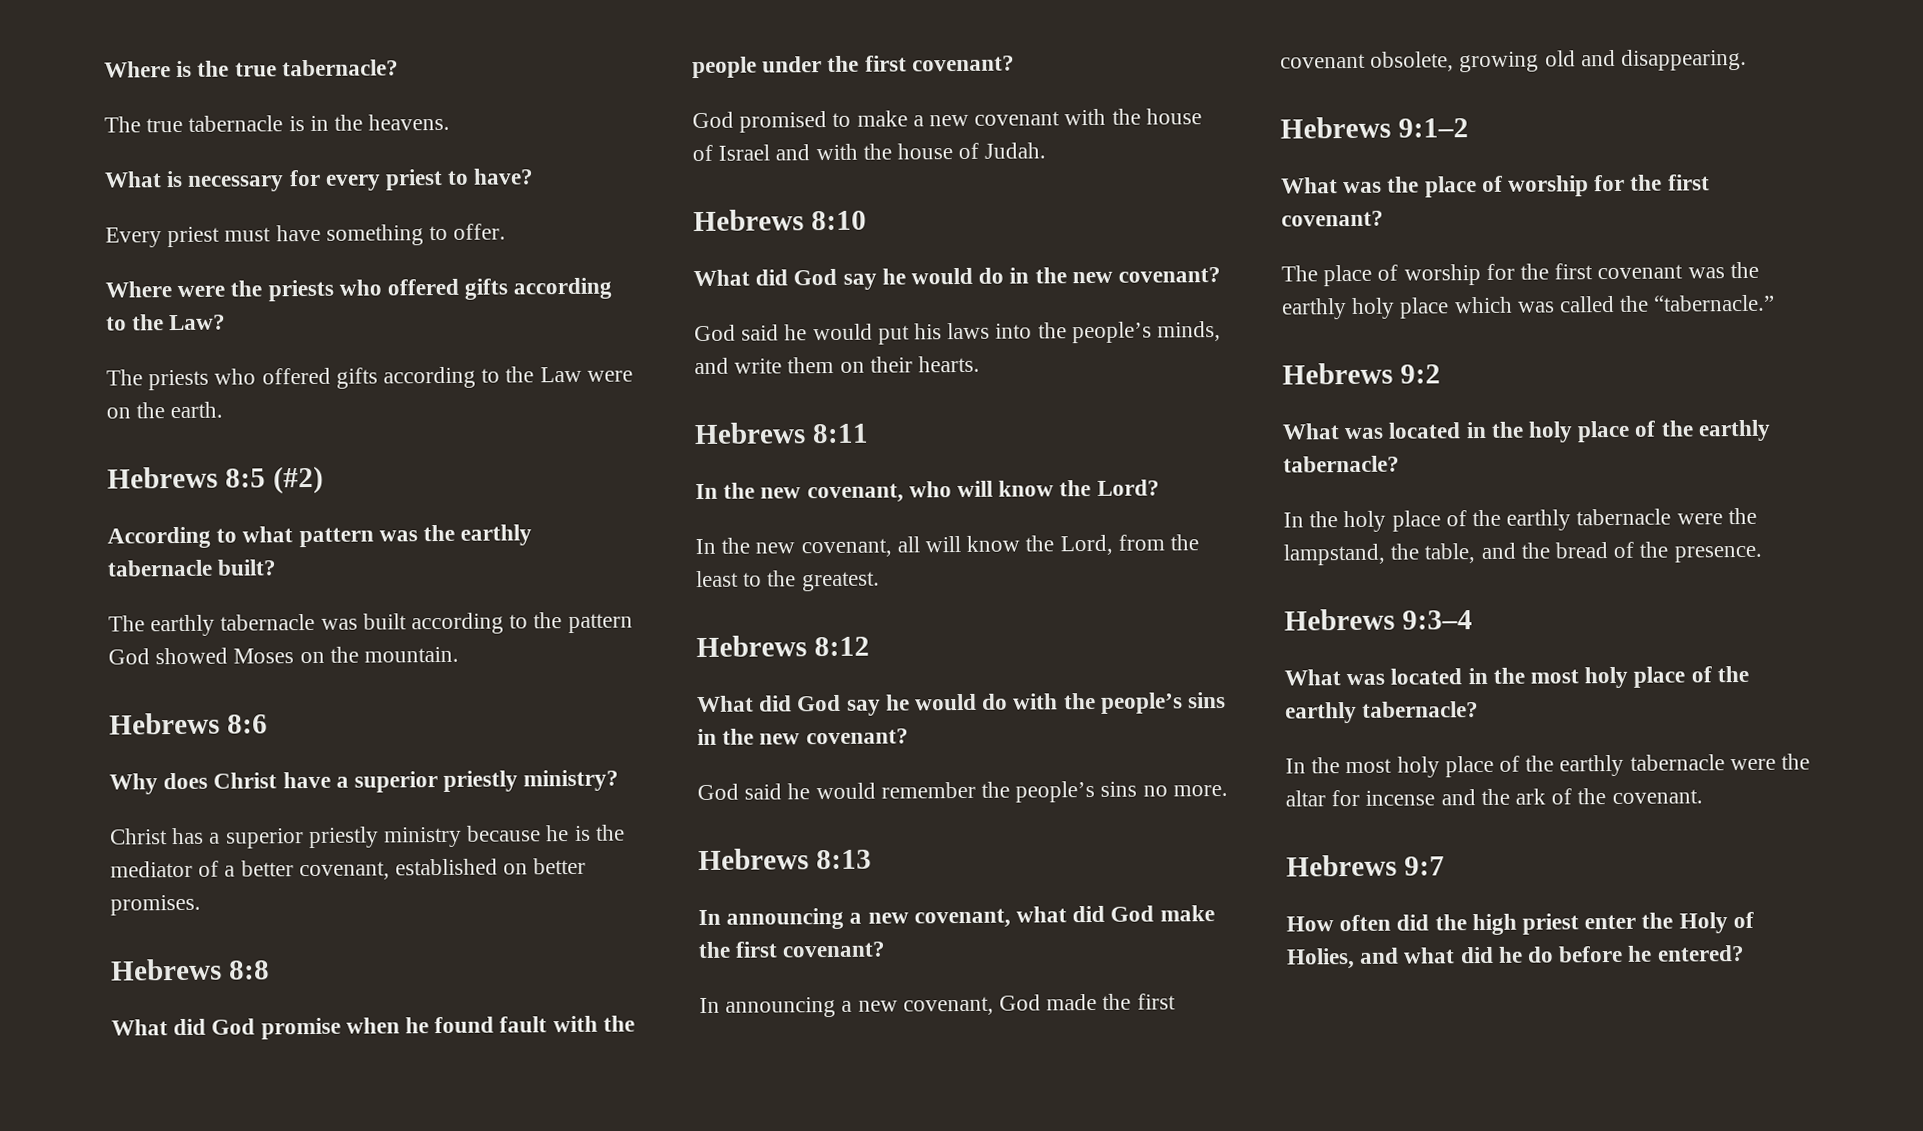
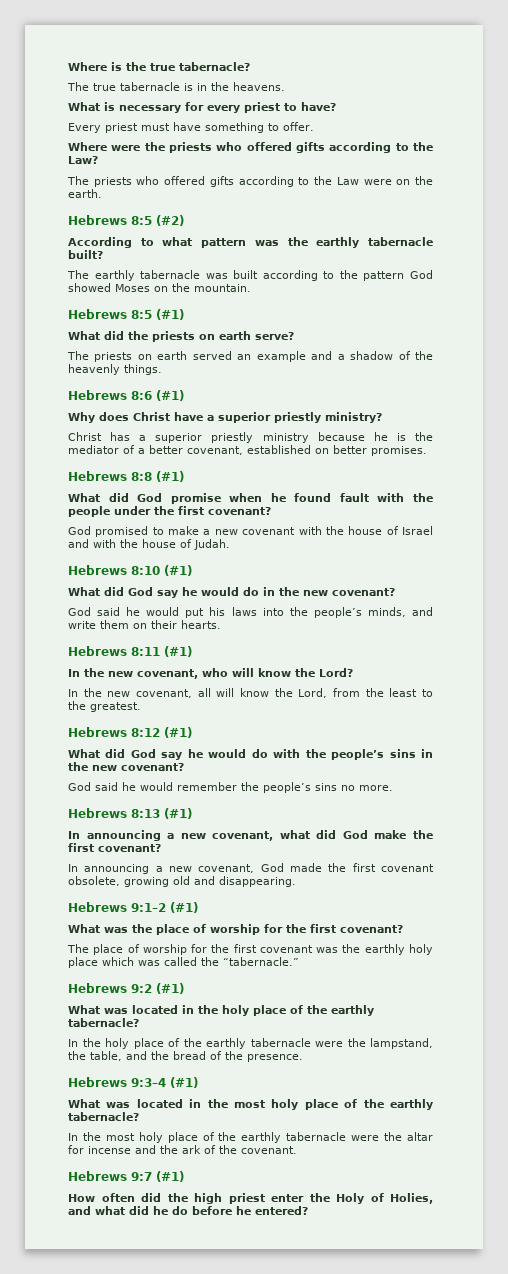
+ Hebrews 8:5 (#1)
+ What did the priests on earth serve?
+ The priests on earth served an example and a shadow of the heavenly things.
- Hebrews 8:6
+ Hebrews 8:6 (#1)
- Hebrews 8:8
+ Hebrews 8:8 (#1)
- Hebrews 8:10
+ Hebrews 8:10 (#1)
- Hebrews 8:11
+ Hebrews 8:11 (#1)
- Hebrews 8:12
+ Hebrews 8:12 (#1)
- Hebrews 8:13
+ Hebrews 8:13 (#1)
- Hebrews 9:1–2
+ Hebrews 9:1–2 (#1)
- Hebrews 9:2
+ Hebrews 9:2 (#1)
- Hebrews 9:3–4
+ Hebrews 9:3–4 (#1)
- Hebrews 9:7
+ Hebrews 9:7 (#1)

